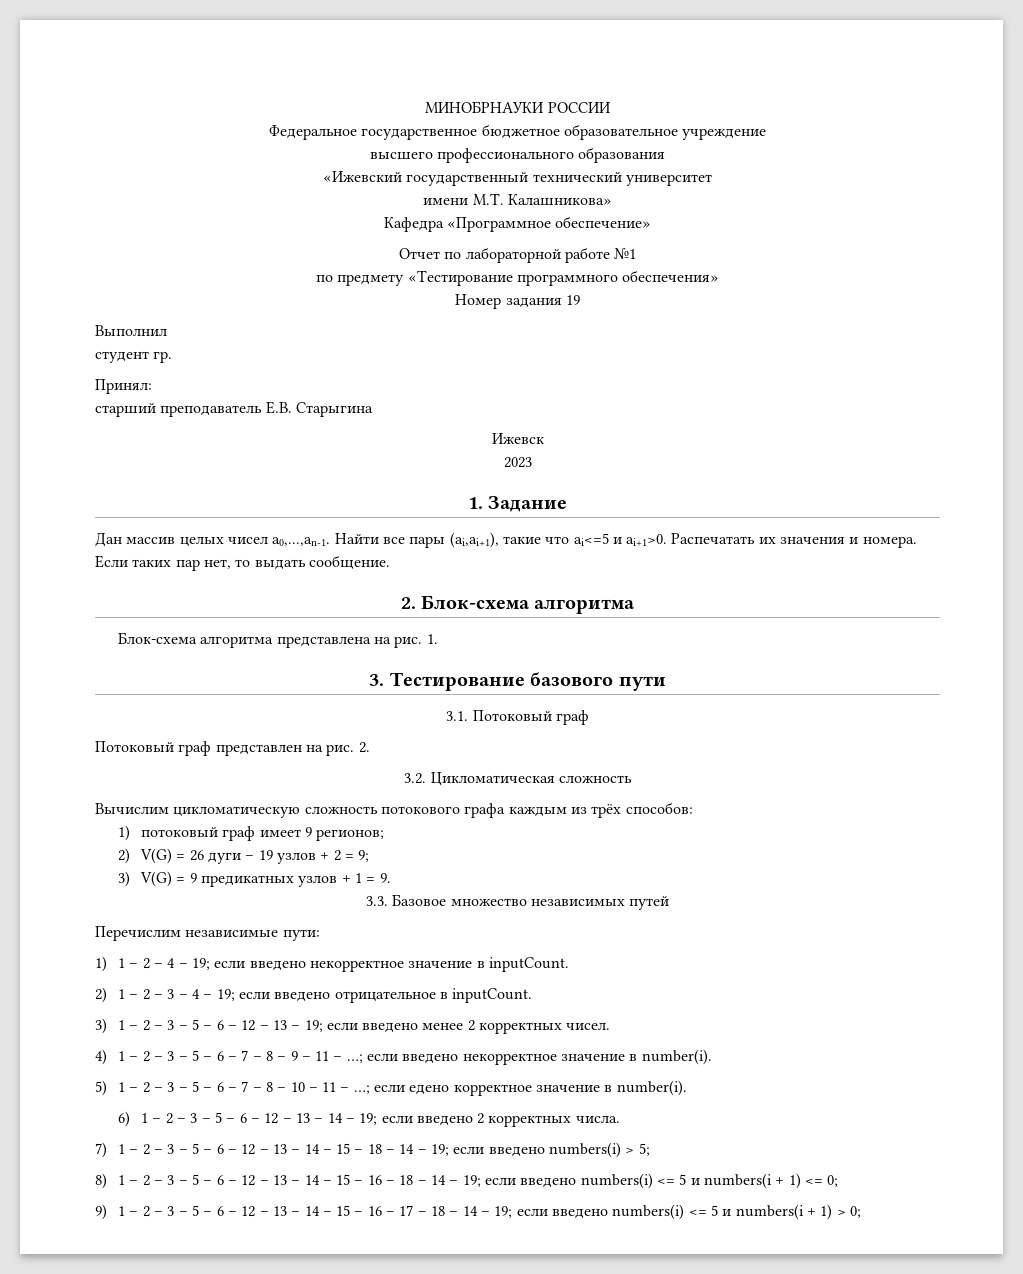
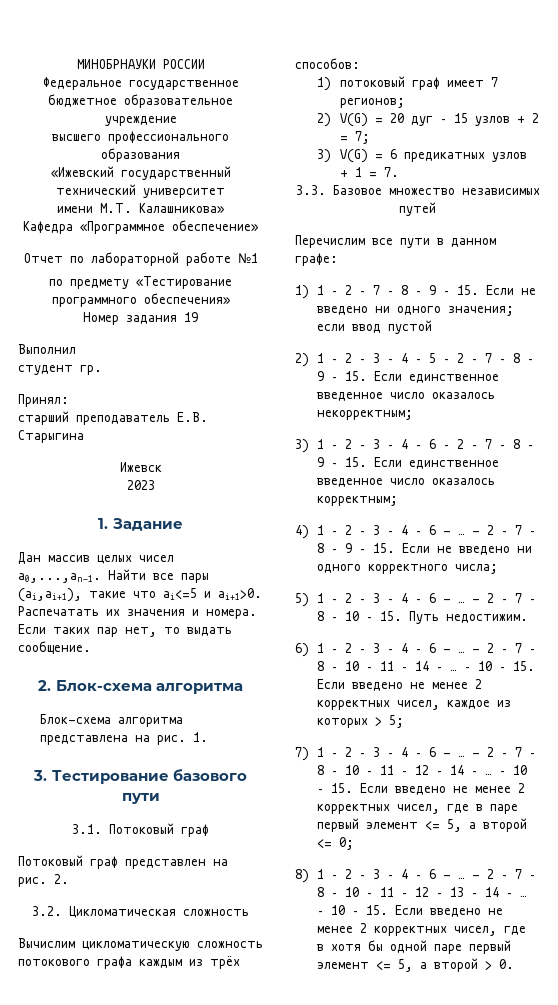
- 1) потоковый граф имеет 9 регионов;
+ 1) потоковый граф имеет 7 регионов;
- 2) V(G) = 26 дуги – 19 узлов + 2 = 9;
+ 2) V(G) = 20 дуг – 15 узлов + 2 = 7;
- 3) V(G) = 9 предикатных узлов + 1 = 9.
+ 3) V(G) = 6 предикатных узлов + 1 = 7.
- Перечислим независимые пути:
+ Перечислим все пути в данном графе:
- 1) 1 – 2 – 4 – 19; если введено некорректное значение в inputCount.
+ 1) 1 – 2 – 7 – 8 – 9 – 15. Если не введено ни одного значения; если ввод пустой
- 2) 1 – 2 – 3 – 4 – 19; если введено отрицательное в inputCount.
+ 2) 1 – 2 – 3 – 4 – 5 – 2 – 7 – 8 – 9 – 15. Если единственное введенное число оказалось некорректным;
- 3) 1 – 2 – 3 – 5 – 6 – 12 – 13 – 19; если введено менее 2 корректных чисел.
+ 3) 1 – 2 – 3 – 4 – 6 – 2 – 7 – 8 – 9 – 15. Если единственное введенное число оказалось корректным;
- 4) 1 – 2 – 3 – 5 – 6 – 7 – 8 – 9 – 11 – …; если введено некорректное значение в number(i).
+ 4) 1 – 2 – 3 – 4 – 6 - … - 2 – 7 – 8 – 9 – 15. Если не введено ни одного корректного числа;
- 5) 1 – 2 – 3 – 5 – 6 – 7 – 8 – 10 – 11 – …; если едено корректное значение в number(i).
- 6) 1 – 2 – 3 – 5 – 6 – 12 – 13 – 14 – 19; если введено 2 корректных числа.
- 7) 1 – 2 – 3 – 5 – 6 – 12 – 13 – 14 – 15 – 18 – 14 – 19; если введено numbers(i) > 5;
+ 5) 1 – 2 – 3 – 4 – 6 - … - 2 – 7 – 8 – 10 – 15. Путь недостижим.
+ 6) 1 – 2 – 3 – 4 – 6 - … - 2 – 7 – 8 – 10 – 11 – 14 – … – 10 – 15. Если введено не менее 2 корректных чисел, каждое из которых > 5;
- 8) 1 – 2 – 3 – 5 – 6 – 12 – 13 – 14 – 15 – 16 – 18 – 14 – 19; если введено numbers(i) <= 5 и numbers(i + 1) <= 0;
+ 7) 1 – 2 – 3 – 4 – 6 - … - 2 – 7 – 8 – 10 – 11 – 12 – 14 – … – 10 – 15. Если введено не менее 2 корректных чисел, где в паре первый элемент <= 5, а второй <= 0;
- 9) 1 – 2 – 3 – 5 – 6 – 12 – 13 – 14 – 15 – 16 – 17 – 18 – 14 – 19; если введено numbers(i) <= 5 и numbers(i + 1) > 0;
+ 8) 1 – 2 – 3 – 4 – 6 - … - 2 – 7 – 8 – 10 – 11 – 12 – 13 – 14 – … – 10 – 15. Если введено не менее 2 корректных чисел, где в хотя бы одной паре первый элемент <= 5, а второй > 0.

